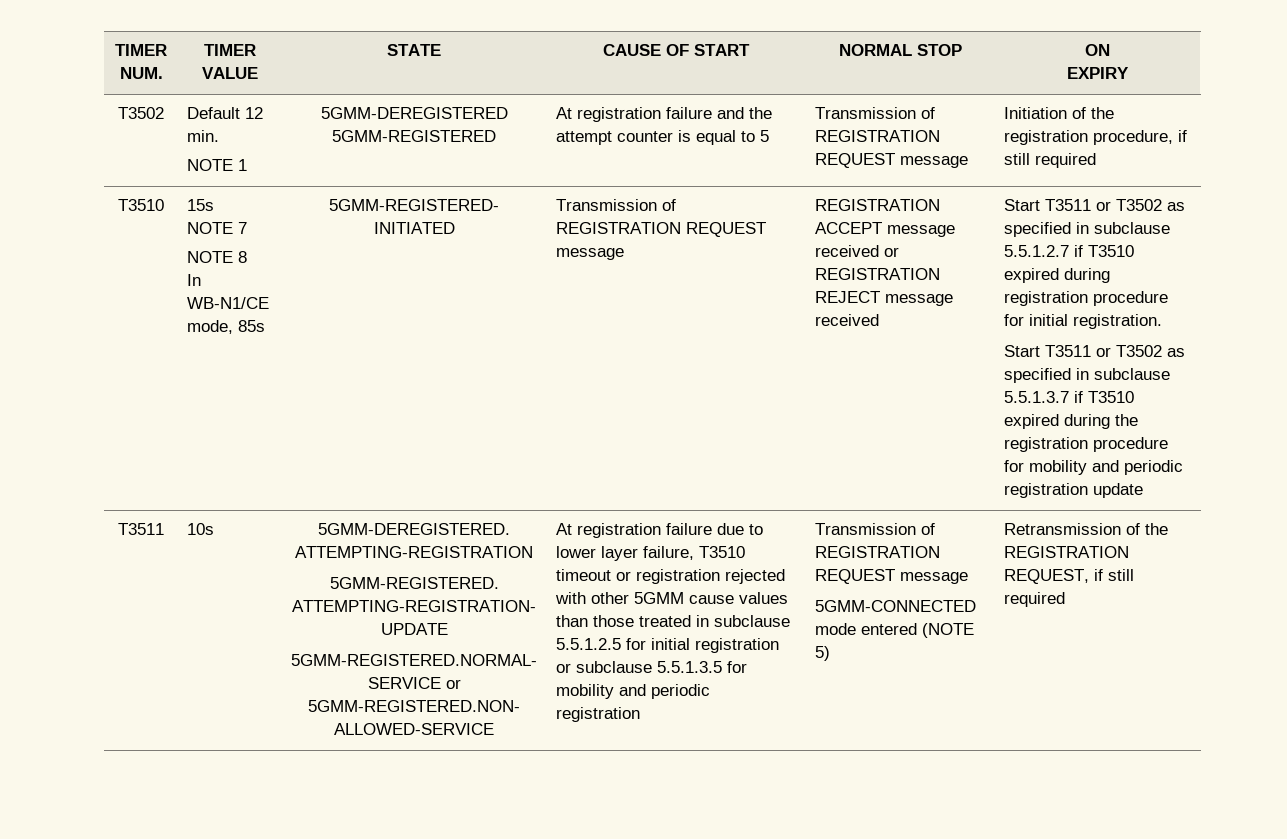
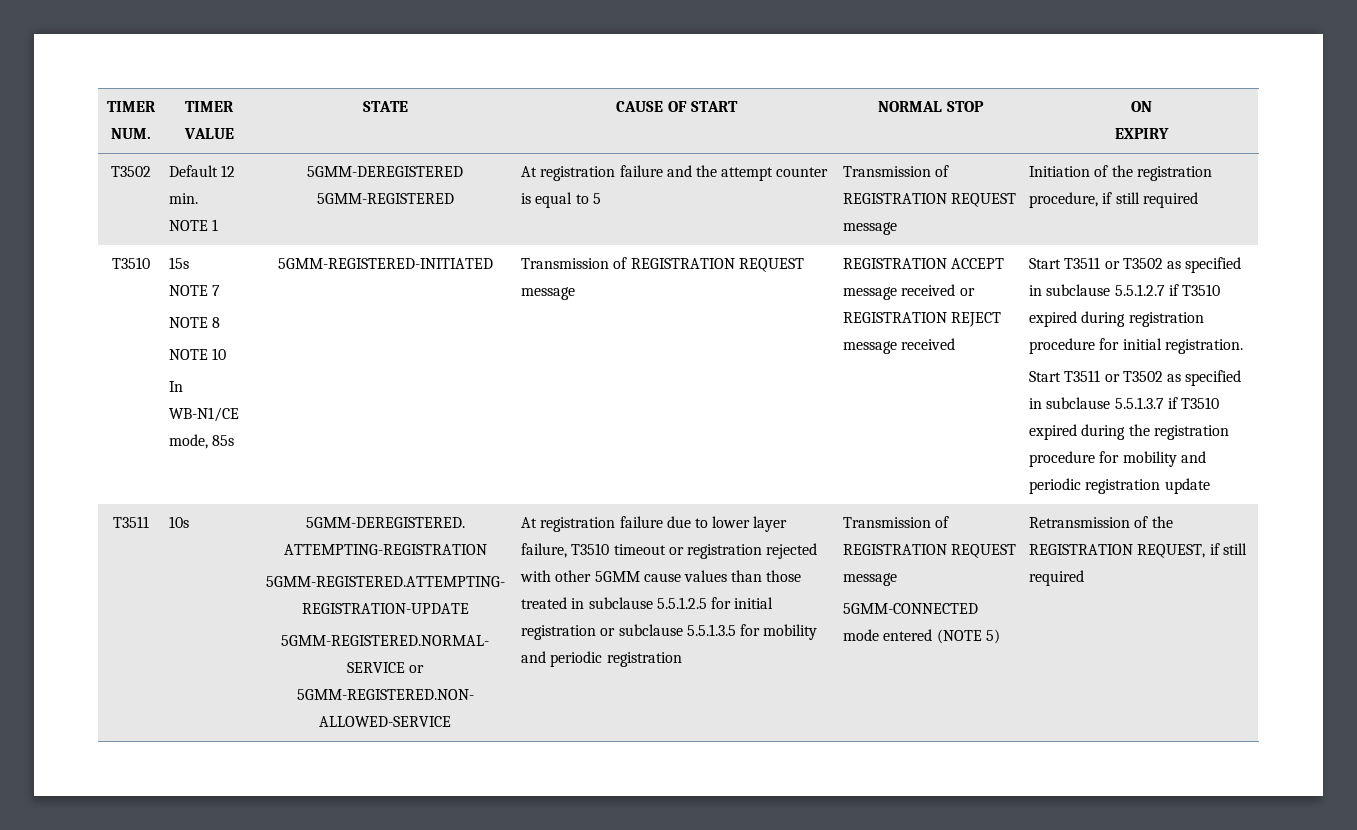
+ NOTE 10

